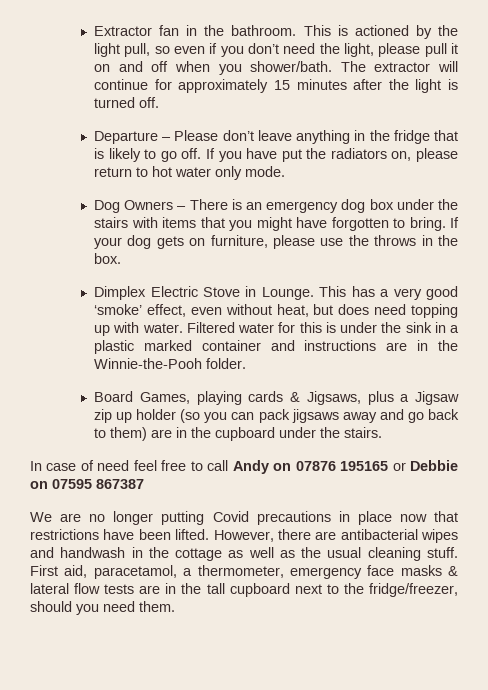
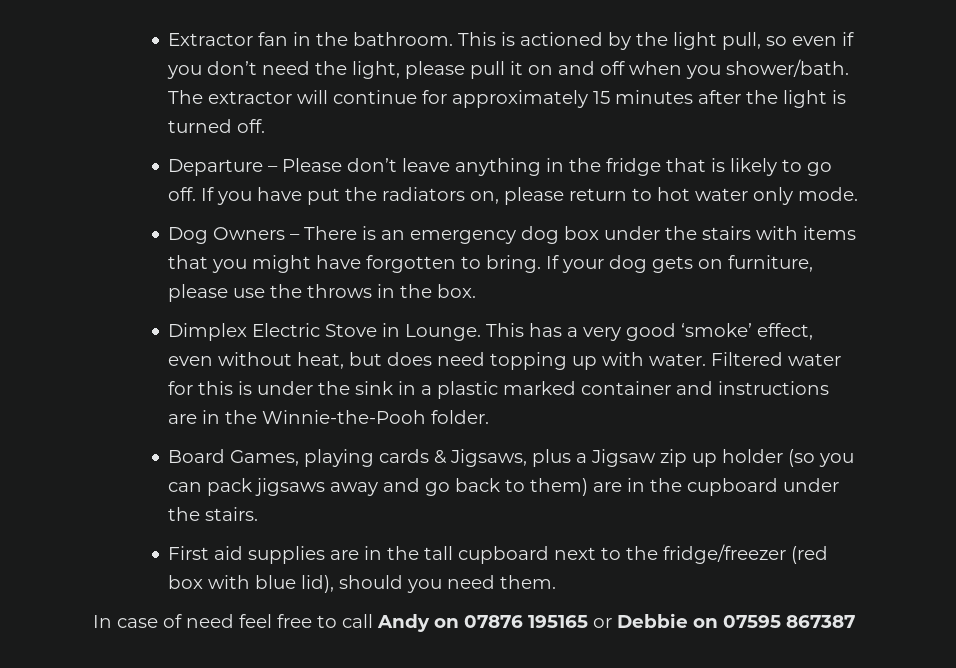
+ First aid supplies are in the tall cupboard next to the fridge/freezer (red box with blue lid), should you need them.
- We are no longer putting Covid precautions in place now that restrictions have been lifted. However, there are antibacterial wipes and handwash in the cottage as well as the usual cleaning stuff. First aid, paracetamol, a thermometer, emergency face masks & lateral flow tests are in the tall cupboard next to the fridge/freezer, should you need them.

